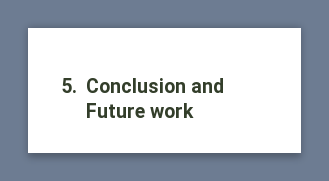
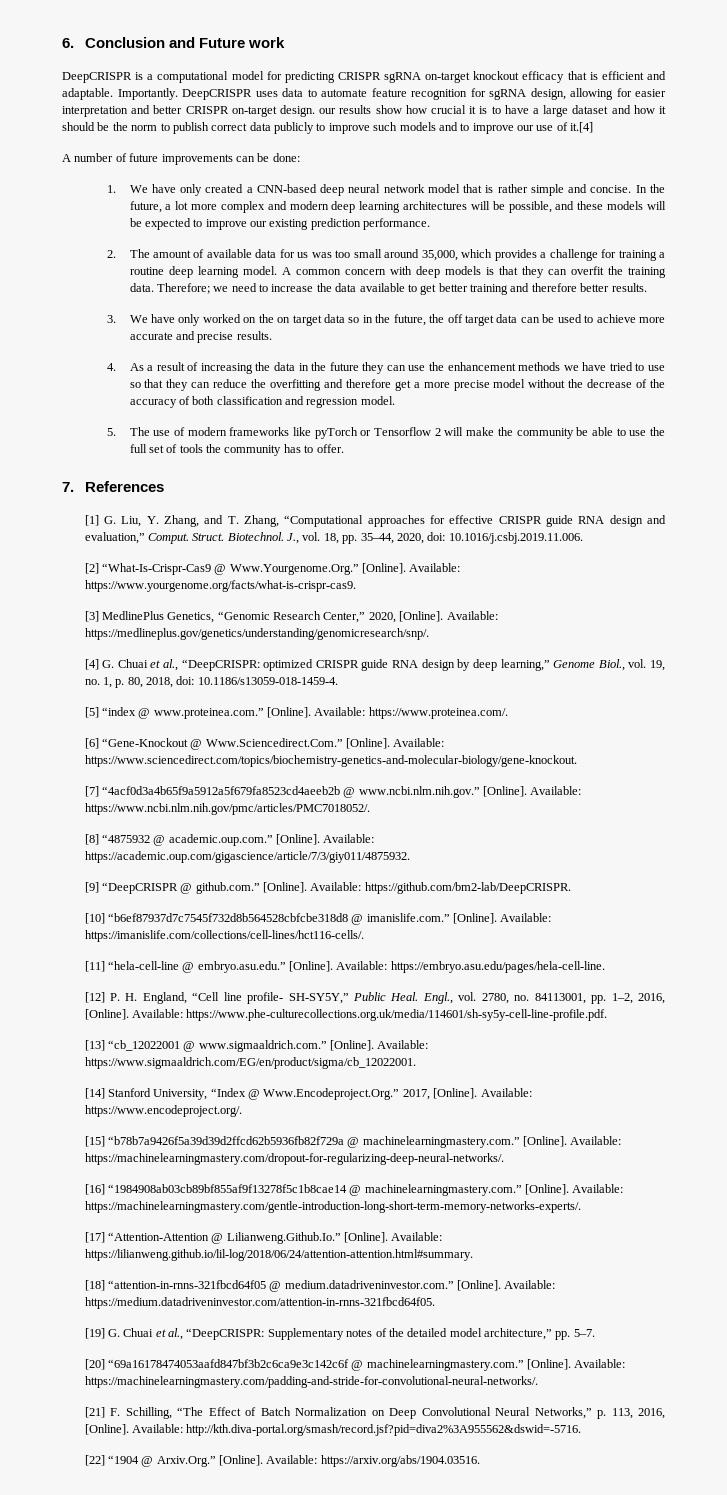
- 5. Conclusion and Future work
+ 6. Conclusion and Future work
+ DeepCRISPR is a computational model for predicting CRISPR sgRNA on-target knockout efficacy that is efficient and adaptable. Importantly. DeepCRISPR uses data to automate feature recognition for sgRNA design, allowing for easier interpretation and better CRISPR on-target design. our results show how crucial it is to have a large dataset and how it should be the norm to publish correct data publicly to improve such models and to improve our use of it.[4]
+ A number of future improvements can be done:
+ 1. We have only created a CNN-based deep neural network model that is rather simple and concise. In the future, a lot more complex and modern deep learning architectures will be possible, and these models will be expected to improve our existing prediction performance.
+ 2. The amount of available data for us was too small around 35,000, which provides a challenge for training a routine deep learning model. A common concern with deep models is that they can overfit the training data. Therefore; we need to increase the data available to get better training and therefore better results.
+ 3. We have only worked on the on target data so in the future, the off target data can be used to achieve more accurate and precise results.
+ 4. As a result of increasing the data in the future they can use the enhancement methods we have tried to use so that they can reduce the overfitting and therefore get a more precise model without the decrease of the accuracy of both classification and regression model.
+ 5. The use of modern frameworks like pyTorch or Tensorflow 2 will make the community be able to use the full set of tools the community has to offer.
+ 7. References
+ [1] G. Liu, Y. Zhang, and T. Zhang, “Computational approaches for effective CRISPR guide RNA design and evaluation,” Comput. Struct. Biotechnol. J., vol. 18, pp. 35–44, 2020, doi: 10.1016/j.csbj.2019.11.006.
+ [2] “What-Is-Crispr-Cas9 @ Www.Yourgenome.Org.” [Online]. Available: https://www.yourgenome.org/facts/what-is-crispr-cas9.
+ [3] MedlinePlus Genetics, “Genomic Research Center,” 2020, [Online]. Available: https://medlineplus.gov/genetics/understanding/genomicresearch/snp/.
+ [4] G. Chuai et al., “DeepCRISPR: optimized CRISPR guide RNA design by deep learning,” Genome Biol., vol. 19, no. 1, p. 80, 2018, doi: 10.1186/s13059-018-1459-4.
+ [5] “index @ www.proteinea.com.” [Online]. Available: https://www.proteinea.com/.
+ [6] “Gene-Knockout @ Www.Sciencedirect.Com.” [Online]. Available: https://www.sciencedirect.com/topics/biochemistry-genetics-and-molecular-biology/gene-knockout.
+ [7] “4acf0d3a4b65f9a5912a5f679fa8523cd4aeeb2b @ www.ncbi.nlm.nih.gov.” [Online]. Available: https://www.ncbi.nlm.nih.gov/pmc/articles/PMC7018052/.
+ [8] “4875932 @ academic.oup.com.” [Online]. Available: https://academic.oup.com/gigascience/article/7/3/giy011/4875932.
+ [9] “DeepCRISPR @ github.com.” [Online]. Available: https://github.com/bm2-lab/DeepCRISPR.
+ [10] “b6ef87937d7c7545f732d8b564528cbfcbe318d8 @ imanislife.com.” [Online]. Available: https://imanislife.com/collections/cell-lines/hct116-cells/.
+ [11] “hela-cell-line @ embryo.asu.edu.” [Online]. Available: https://embryo.asu.edu/pages/hela-cell-line.
+ [12] P. H. England, “Cell line profile- SH-SY5Y,” Public Heal. Engl., vol. 2780, no. 84113001, pp. 1–2, 2016, [Online]. Available: https://www.phe-culturecollections.org.uk/media/114601/sh-sy5y-cell-line-profile.pdf.
+ [13] “cb_12022001 @ www.sigmaaldrich.com.” [Online]. Available: https://www.sigmaaldrich.com/EG/en/product/sigma/cb_12022001.
+ [14] Stanford University, “Index @ Www.Encodeproject.Org.” 2017, [Online]. Available: https://www.encodeproject.org/.
+ [15] “b78b7a9426f5a39d39d2ffcd62b5936fb82f729a @ machinelearningmastery.com.” [Online]. Available: https://machinelearningmastery.com/dropout-for-regularizing-deep-neural-networks/.
+ [16] “1984908ab03cb89bf855af9f13278f5c1b8cae14 @ machinelearningmastery.com.” [Online]. Available: https://machinelearningmastery.com/gentle-introduction-long-short-term-memory-networks-experts/.
+ [17] “Attention-Attention @ Lilianweng.Github.Io.” [Online]. Available: https://lilianweng.github.io/lil-log/2018/06/24/attention-attention.html#summary.
+ [18] “attention-in-rnns-321fbcd64f05 @ medium.datadriveninvestor.com.” [Online]. Available: https://medium.datadriveninvestor.com/attention-in-rnns-321fbcd64f05.
+ [19] G. Chuai et al., “DeepCRISPR: Supplementary notes of the detailed model architecture,” pp. 5–7.
+ [20] “69a16178474053aafd847bf3b2c6ca9e3c142c6f @ machinelearningmastery.com.” [Online]. Available: https://machinelearningmastery.com/padding-and-stride-for-convolutional-neural-networks/.
+ [21] F. Schilling, “The Effect of Batch Normalization on Deep Convolutional Neural Networks,” p. 113, 2016, [Online]. Available: http://kth.diva-portal.org/smash/record.jsf?pid=diva2%3A955562&dswid=-5716.
+ [22] “1904 @ Arxiv.Org.” [Online]. Available: https://arxiv.org/abs/1904.03516.

